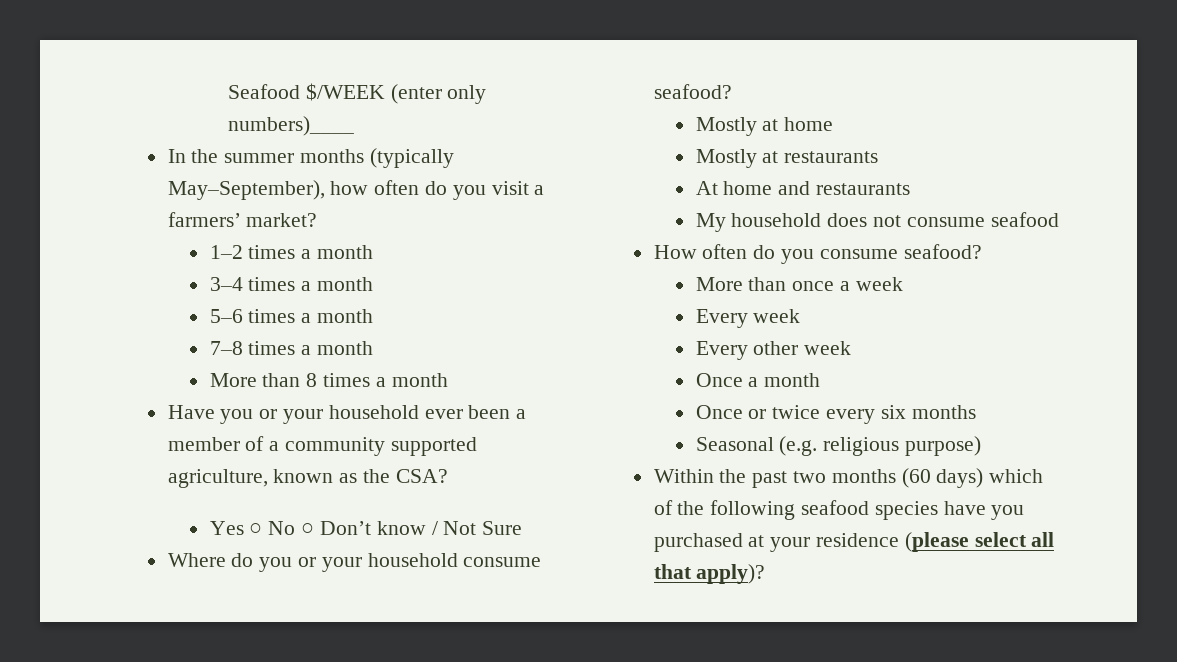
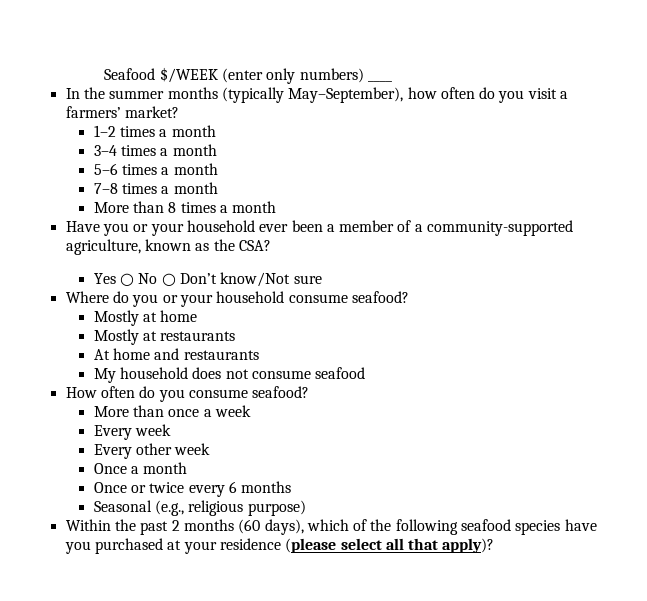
- Seafood $/WEEK (enter only numbers)____
+ Seafood $/WEEK (enter only numbers) ____
- Have you or your household ever been a member of a community supported agriculture, known as the CSA?
+ Have you or your household ever been a member of a community-supported agriculture, known as the CSA?
- Yes ○ No ○ Don’t know / Not Sure
+ Yes ○ No ○ Don’t know/Not sure
- Once or twice every six months
+ Once or twice every 6 months
- Seasonal (e.g. religious purpose)
+ Seasonal (e.g., religious purpose)
- Within the past two months (60 days) which of the following seafood species have you purchased at your residence (please select all that apply)?
+ Within the past 2 months (60 days), which of the following seafood species have you purchased at your residence (please select all that apply)?

